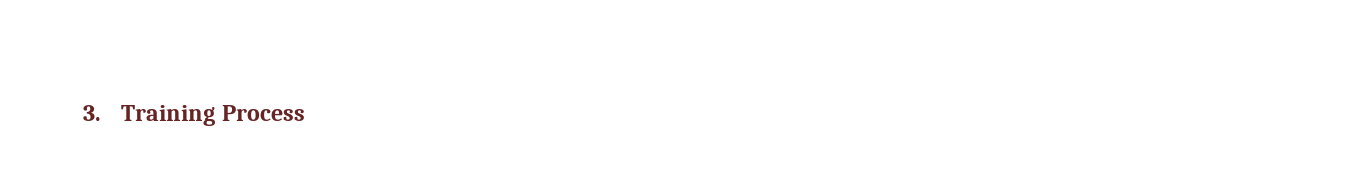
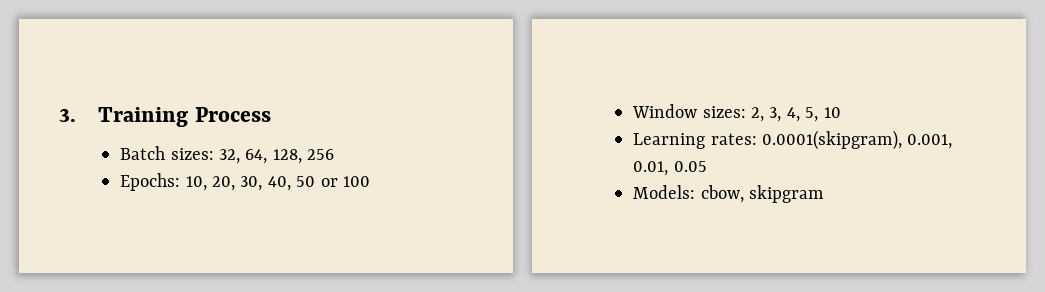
+ Batch sizes: 32, 64, 128, 256
+ Epochs: 10, 20, 30, 40, 50 or 100
+ Window sizes: 2, 3, 4, 5, 10
+ Learning rates: 0.0001(skipgram), 0.001, 0.01, 0.05
+ Models: cbow, skipgram

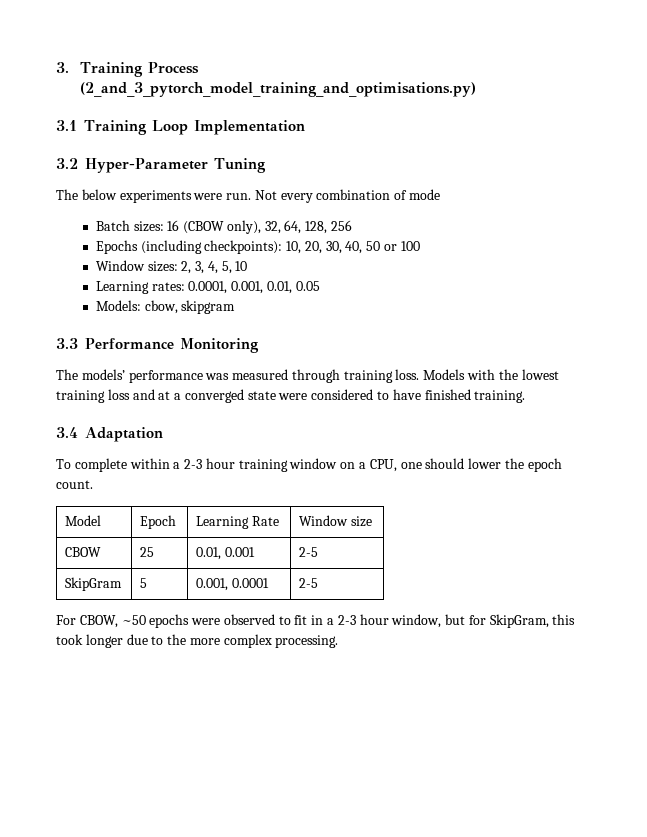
- 3. Training Process
+ 3. Training Process (2_and_3_pytorch_model_training_and_optimisations.py)
+ 3.1 Training Loop Implementation
+ 3.2 Hyper-Parameter Tuning
+ The below experiments were run. Not every combination of mode
- Batch sizes: 32, 64, 128, 256
+ Batch sizes: 16 (CBOW only), 32, 64, 128, 256
- Epochs: 10, 20, 30, 40, 50 or 100
+ Epochs (including checkpoints): 10, 20, 30, 40, 50 or 100
- Learning rates: 0.0001(skipgram), 0.001, 0.01, 0.05
+ Learning rates: 0.0001, 0.001, 0.01, 0.05
+ 3.3 Performance Monitoring
+ The models’ performance was measured through training loss. Models with the lowest training loss and at a converged state were considered to have finished training.
+ 3.4 Adaptation
+ To complete within a 2-3 hour training window on a CPU, one should lower the epoch count.
+ Model | Epoch | Learning Rate | Window size
+ CBOW | 25 | 0.01, 0.001 | 2-5
+ SkipGram | 5 | 0.001, 0.0001 | 2-5
+ For CBOW, ~50 epochs were observed to fit in a 2-3 hour window, but for SkipGram, this took longer due to the more complex processing.

